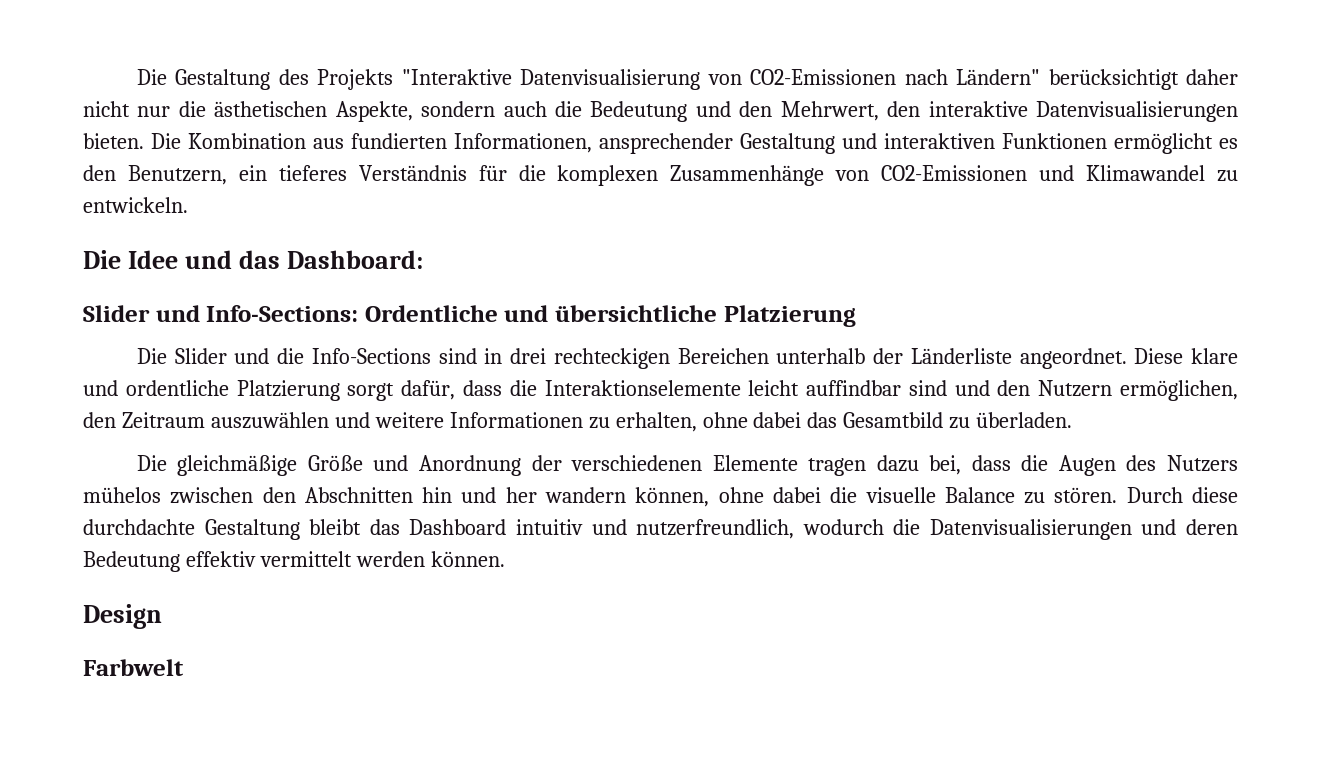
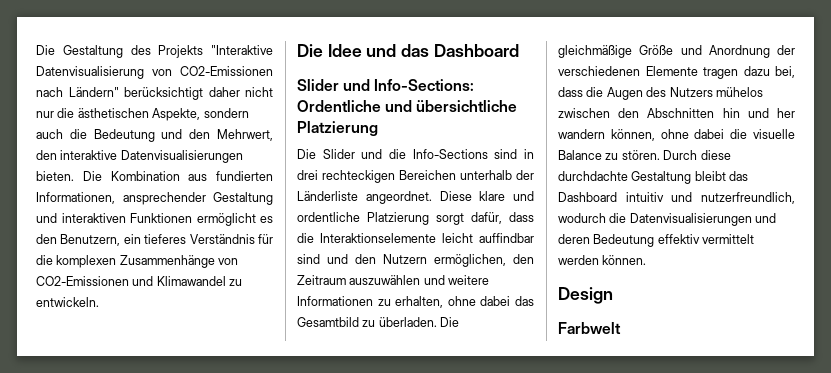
- Die Idee und das Dashboard:
+ Die Idee und das Dashboard
- Diese klare und ordentliche Platzierung sorgt dafür, dass die Interaktionselemente leicht auffindbar sind und den Nutzern ermöglichen, den Zeitraum auszuwählen und weitere Informationen zu erhalten, ohne dabei das Gesamtbild zu überladen.
- Die gleichmäßige Größe und Anordnung der verschiedenen Elemente tragen dazu bei, dass die Augen des Nutzers mühelos zwischen den Abschnitten hin und her wandern können, ohne dabei die visuelle Balance zu stören.
+ Diese klare und ordentliche Platzierung sorgt dafür, dass die Interaktionselemente leicht auffindbar sind und den Nutzern ermöglichen, den Zeitraum auszuwählen und weitere Informationen zu erhalten, ohne dabei das Gesamtbild zu überladen. Die gleichmäßige Größe und Anordnung der verschiedenen Elemente tragen dazu bei, dass die Augen des Nutzers mühelos zwischen den Abschnitten hin und her wandern können, ohne dabei die visuelle Balance zu stören.

